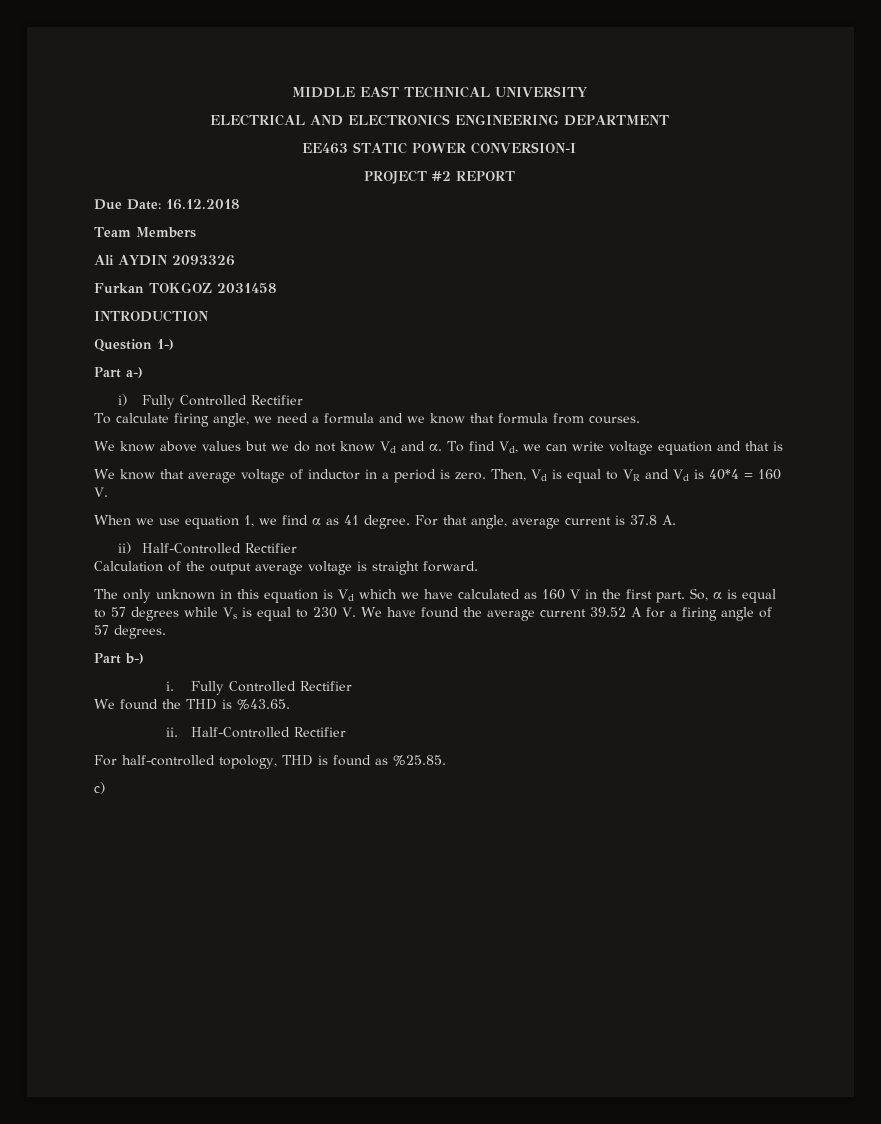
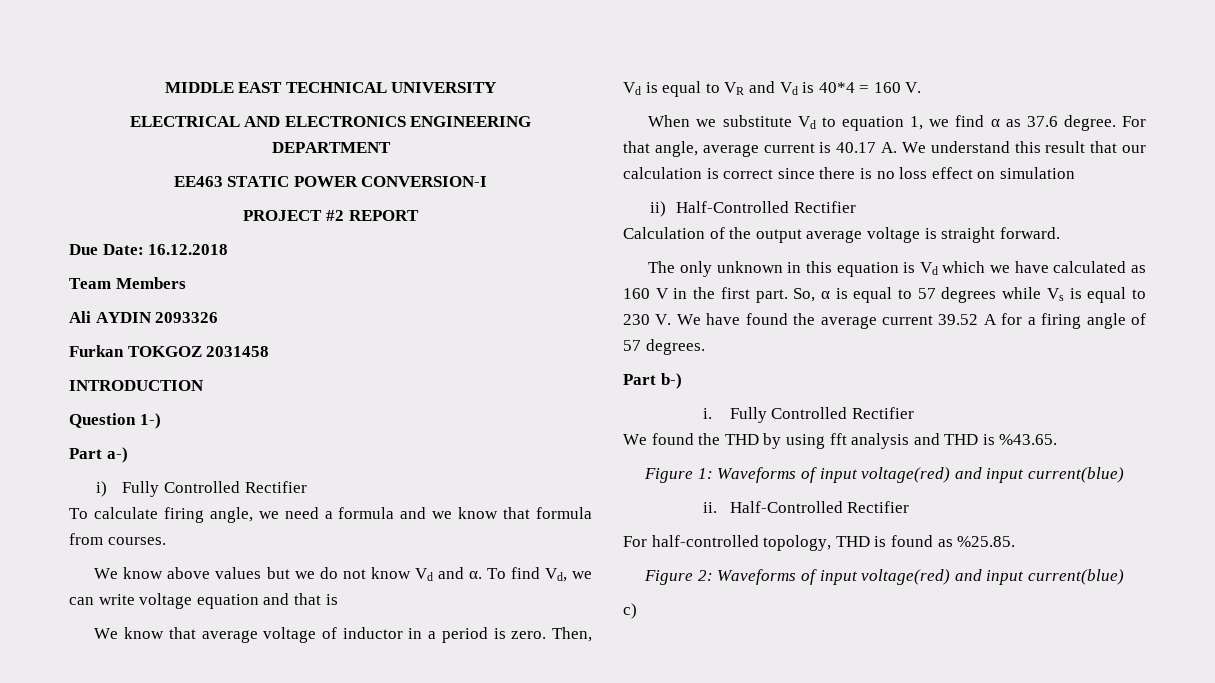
- When we use equation 1, we find α as 41 degree.
+ When we substitute Vd to equation 1, we find α as 37.6 degree.
- For that angle, average current is 37.8 A.
+ For that angle, average current is 40.17 A. We understand this result that our calculation is correct since there is no loss effect on simulation
- We found the THD is %43.65.
+ We found the THD by using fft analysis and THD is %43.65.
+ Figure 1: Waveforms of input voltage(red) and input current(blue)
+ Figure 2: Waveforms of input voltage(red) and input current(blue)

